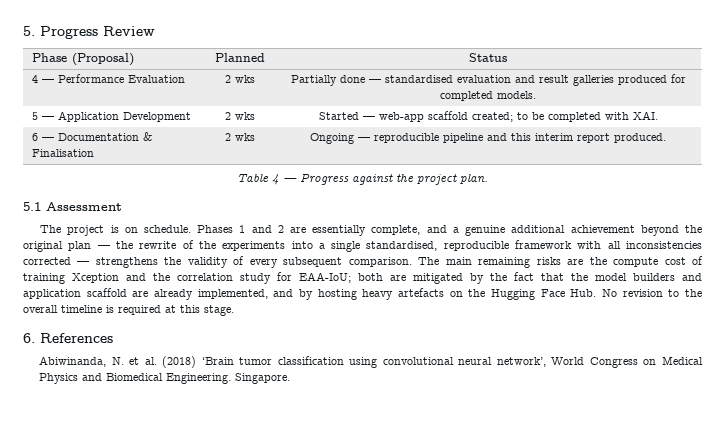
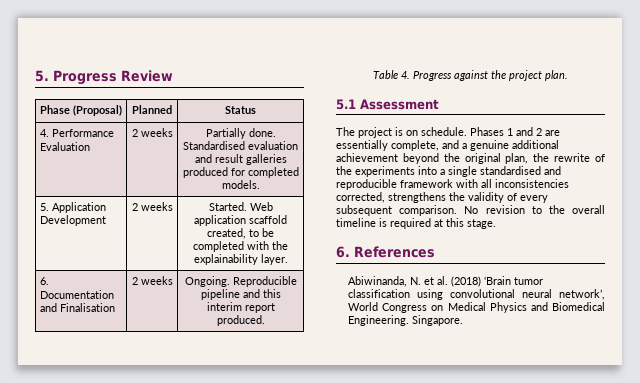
- 4 — Performance Evaluation | 2 wks | Partially done — standardised evaluation and result galleries produced for completed models.
+ 4. Performance Evaluation | 2 weeks | Partially done. Standardised evaluation and result galleries produced for completed models.
- 5 — Application Development | 2 wks | Started — web-app scaffold created; to be completed with XAI.
- 6 — Documentation & Finalisation | 2 wks | Ongoing — reproducible pipeline and this interim report produced.
+ 5. Application Development | 2 weeks | Started. Web application scaffold created, to be completed with the explainability layer.
+ 6. Documentation and Finalisation | 2 weeks | Ongoing. Reproducible pipeline and this interim report produced.
- Table 4 — Progress against the project plan.
+ Table 4. Progress against the project plan.
- Phases 1 and 2 are essentially complete, and a genuine additional achievement beyond the original plan — the rewrite of the experiments into a single standardised, reproducible framework with all inconsistencies corrected — strengthens the validity of every subsequent comparison.
+ Phases 1 and 2 are essentially complete, and a genuine additional achievement beyond the original plan, the rewrite of the experiments into a single standardised and reproducible framework with all inconsistencies corrected, strengthens the validity of every subsequent comparison.
- The main remaining risks are the compute cost of training Xception and the correlation study for EAA-IoU; both are mitigated by the fact that the model builders and application scaffold are already implemented, and by hosting heavy artefacts on the Hugging Face Hub. No revision to the overall timeline is required at this stage.
+ No revision to the overall timeline is required at this stage.

